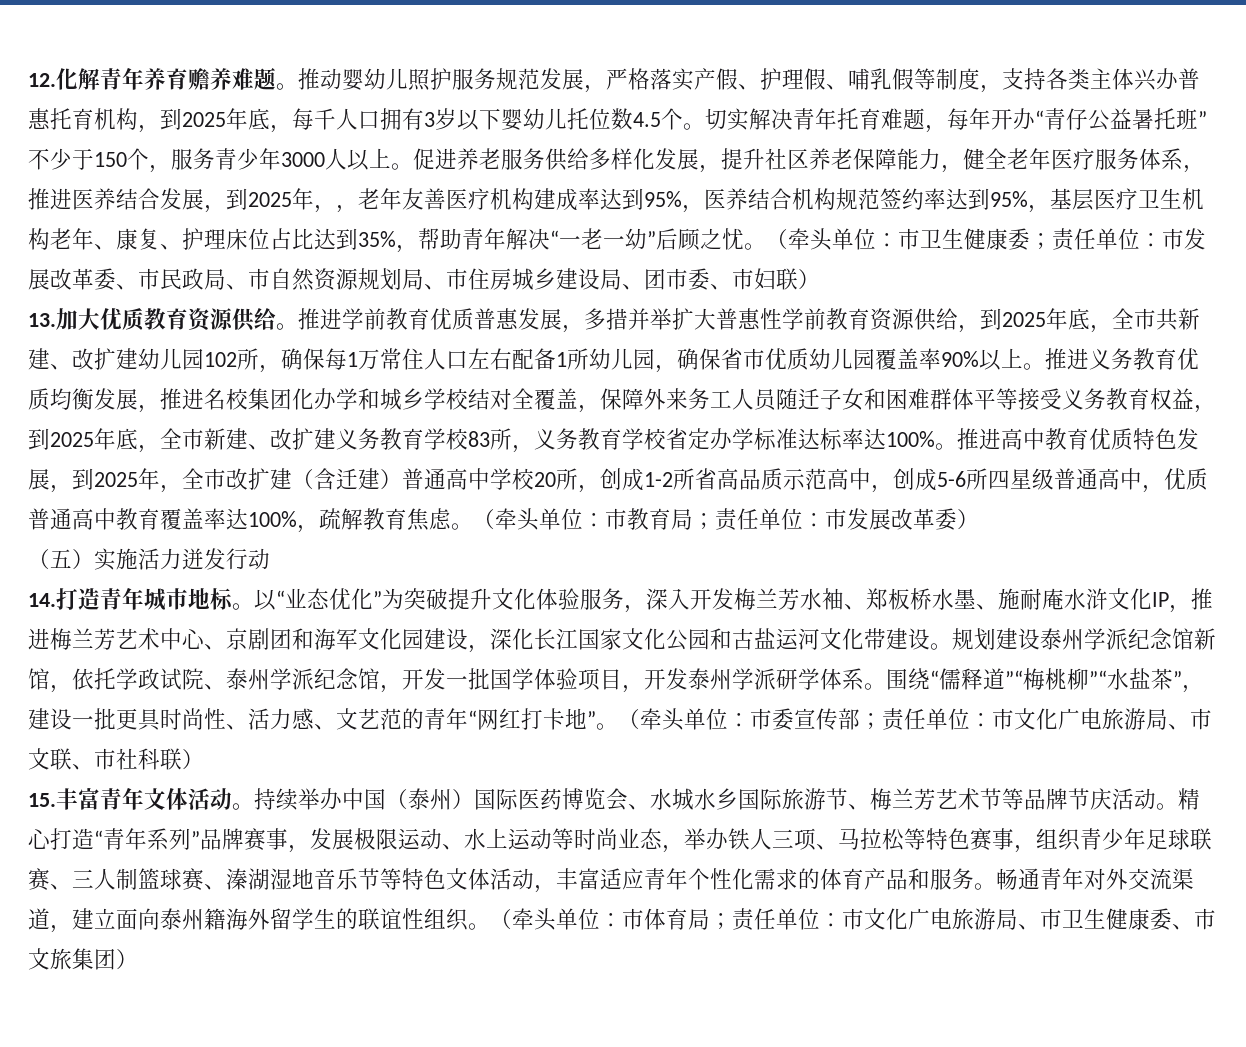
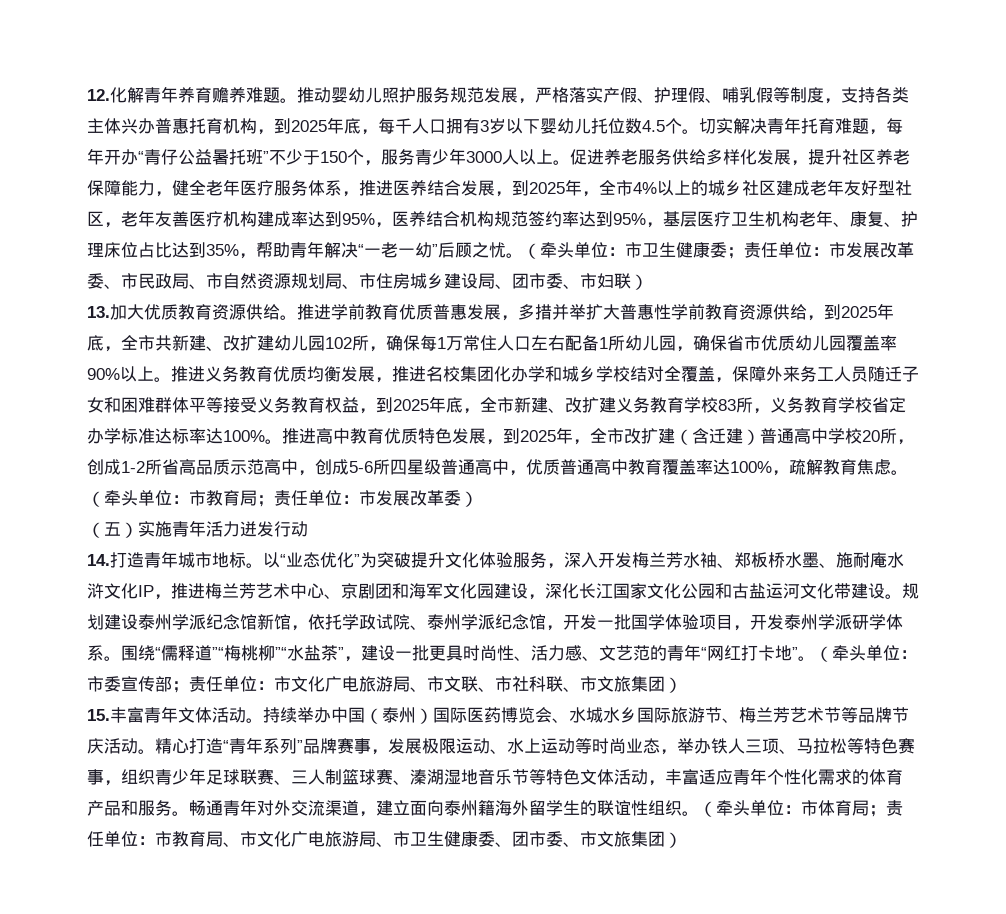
- 促进养老服务供给多样化发展，提升社区养老保障能力，健全老年医疗服务体系，推进医养结合发展，到2025年，，老年友善医疗机构建成率达到95%，医养结合机构规范签约率达到95%，基层医疗卫生机构老年、康复、护理床位占比达到35%，帮助青年解决“一老一幼”后顾之忧。
+ 促进养老服务供给多样化发展，提升社区养老保障能力，健全老年医疗服务体系，推进医养结合发展，到2025年，全市4%以上的城乡社区建成老年友好型社区，老年友善医疗机构建成率达到95%，医养结合机构规范签约率达到95%，基层医疗卫生机构老年、康复、护理床位占比达到35%，帮助青年解决“一老一幼”后顾之忧。
- （五）实施活力迸发行动
+ （五）实施青年活力迸发行动
- （牵头单位：市委宣传部；责任单位：市文化广电旅游局、市文联、市社科联）
+ （牵头单位：市委宣传部；责任单位：市文化广电旅游局、市文联、市社科联、市文旅集团）
- （牵头单位：市体育局；责任单位：市文化广电旅游局、市卫生健康委、市文旅集团）
+ （牵头单位：市体育局；责任单位：市教育局、市文化广电旅游局、市卫生健康委、团市委、市文旅集团）

